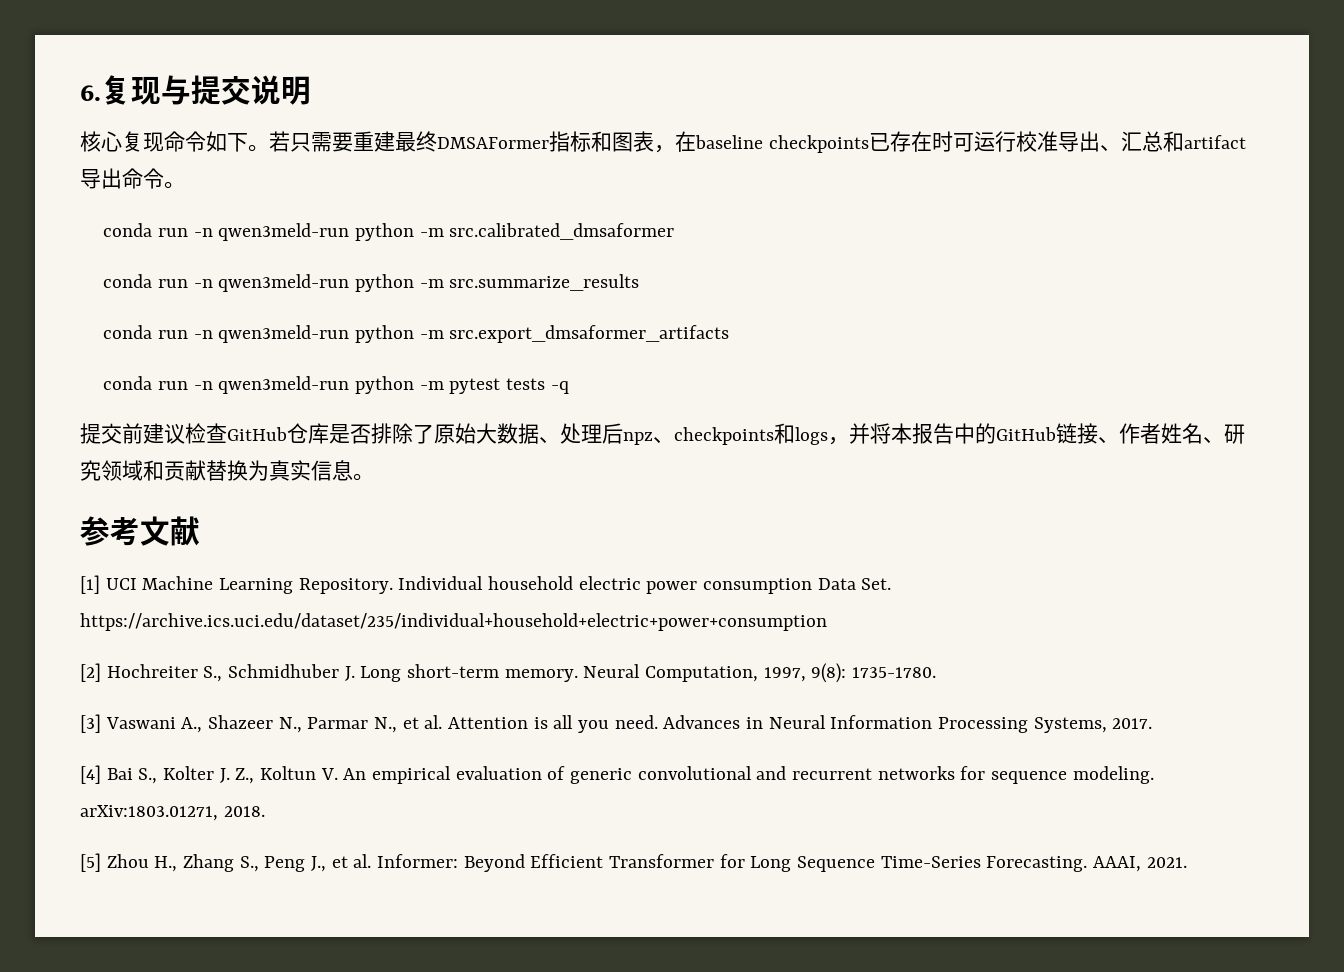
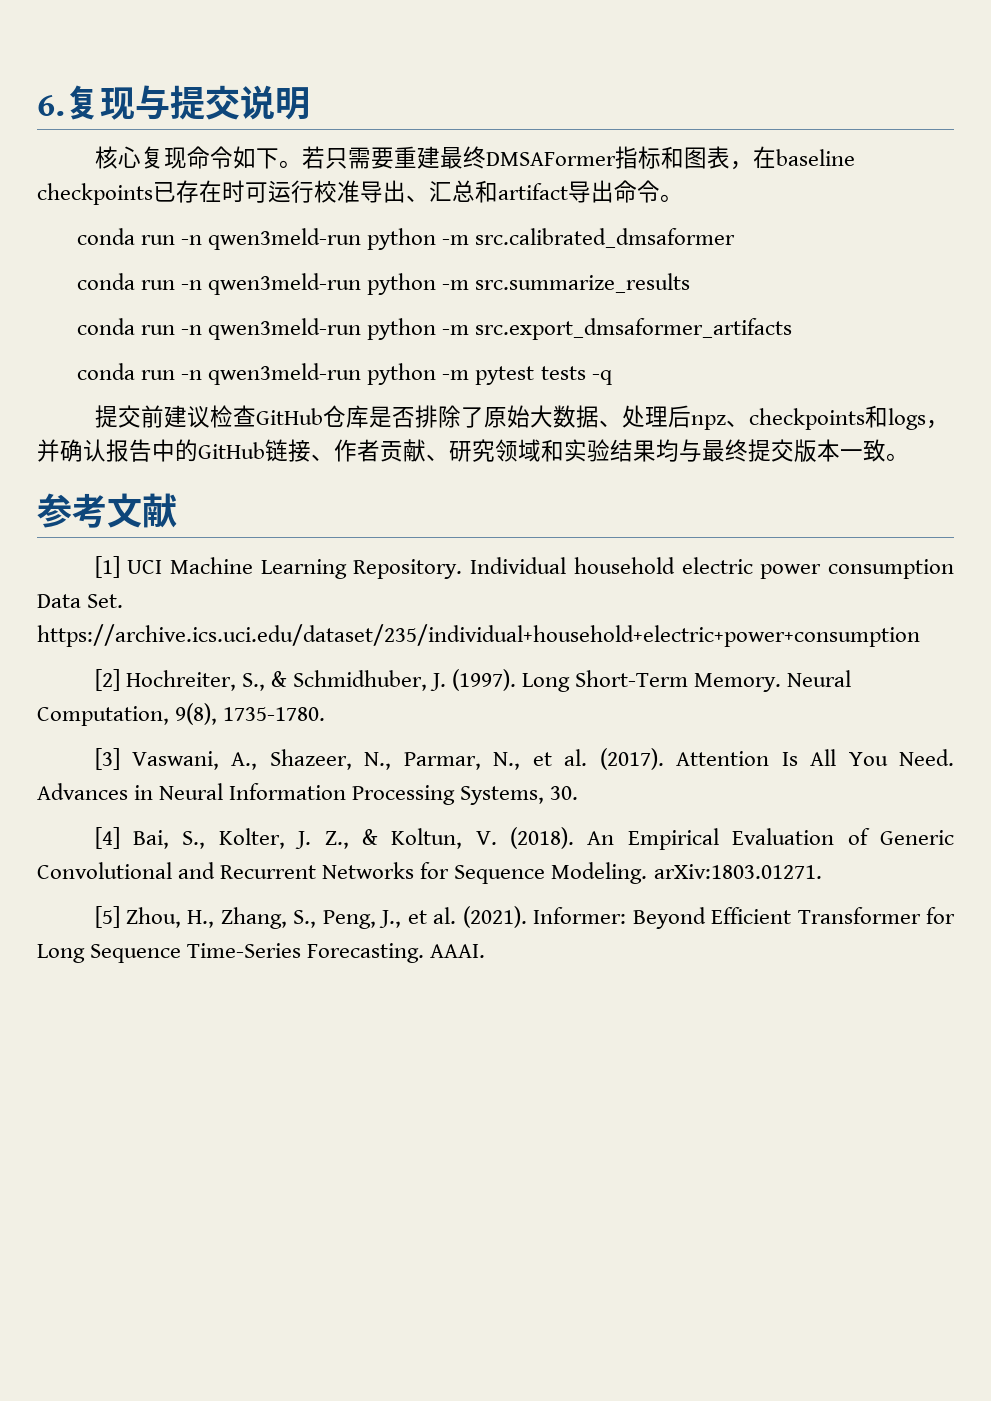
- 提交前建议检查GitHub仓库是否排除了原始大数据、处理后npz、checkpoints和logs，并将本报告中的GitHub链接、作者姓名、研究领域和贡献替换为真实信息。
+ 提交前建议检查GitHub仓库是否排除了原始大数据、处理后npz、checkpoints和logs，并确认报告中的GitHub链接、作者贡献、研究领域和实验结果均与最终提交版本一致。
- [2] Hochreiter S., Schmidhuber J. Long short-term memory. Neural Computation, 1997, 9(8): 1735-1780.
- [3] Vaswani A., Shazeer N., Parmar N., et al. Attention is all you need.
+ [2] Hochreiter, S., & Schmidhuber, J. (1997). Long Short-Term Memory. Neural Computation, 9(8), 1735-1780.
+ [3] Vaswani, A., Shazeer, N., Parmar, N., et al. (2017). Attention Is All You Need.
- Advances in Neural Information Processing Systems, 2017.
+ Advances in Neural Information Processing Systems, 30.
- [4] Bai S., Kolter J. Z., Koltun V. An empirical evaluation of generic convolutional and recurrent networks for sequence modeling. arXiv:1803.01271, 2018.
- [5] Zhou H., Zhang S., Peng J., et al. Informer: Beyond Efficient Transformer for Long Sequence Time-Series Forecasting.
+ [4] Bai, S., Kolter, J. Z., & Koltun, V. (2018). An Empirical Evaluation of Generic Convolutional and Recurrent Networks for Sequence Modeling. arXiv:1803.01271.
+ [5] Zhou, H., Zhang, S., Peng, J., et al. (2021). Informer: Beyond Efficient Transformer for Long Sequence Time-Series Forecasting.
- AAAI, 2021.
+ AAAI.

